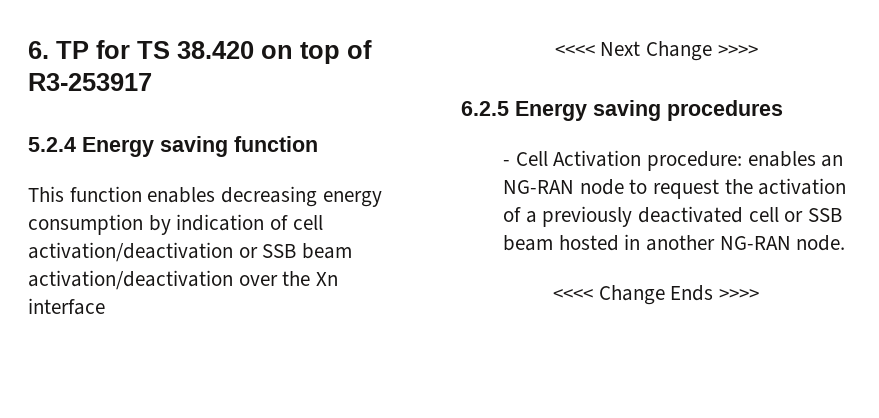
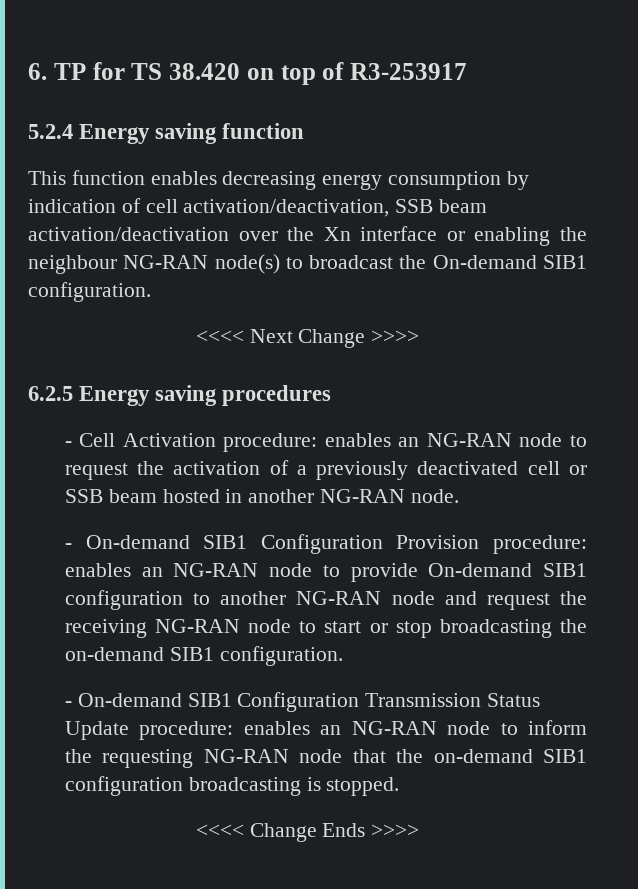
- This function enables decreasing energy consumption by indication of cell activation/deactivation or SSB beam activation/deactivation over the Xn interface
+ This function enables decreasing energy consumption by indication of cell activation/deactivation, SSB beam activation/deactivation over the Xn interface or enabling the neighbour NG-RAN node(s) to broadcast the On-demand SIB1 configuration.
+ - On-demand SIB1 Configuration Provision procedure: enables an NG-RAN node to provide On-demand SIB1 configuration to another NG-RAN node and request the receiving NG-RAN node to start or stop broadcasting the on-demand SIB1 configuration.
+ - On-demand SIB1 Configuration Transmission Status Update procedure: enables an NG-RAN node to inform the requesting NG-RAN node that the on-demand SIB1 configuration broadcasting is stopped.

